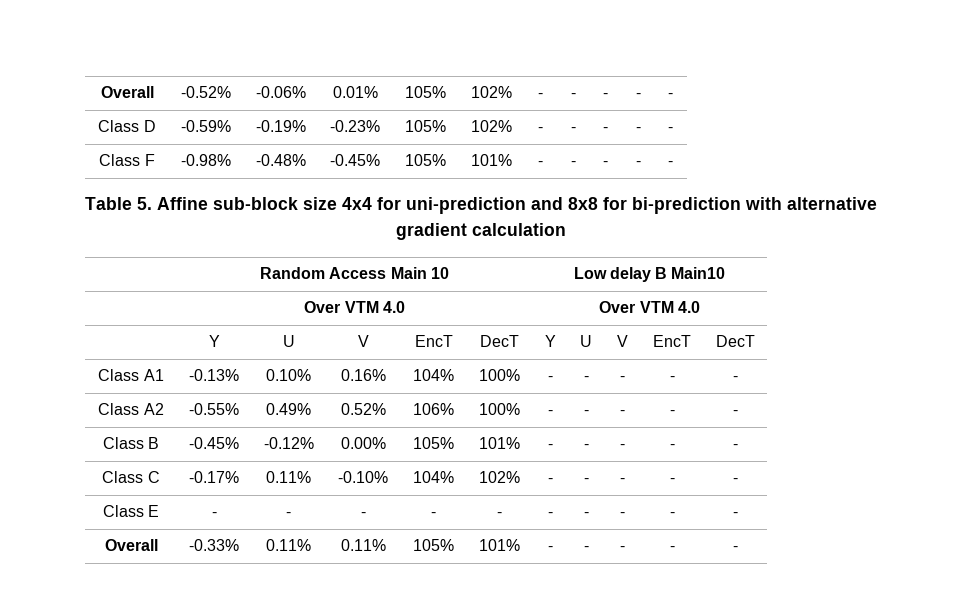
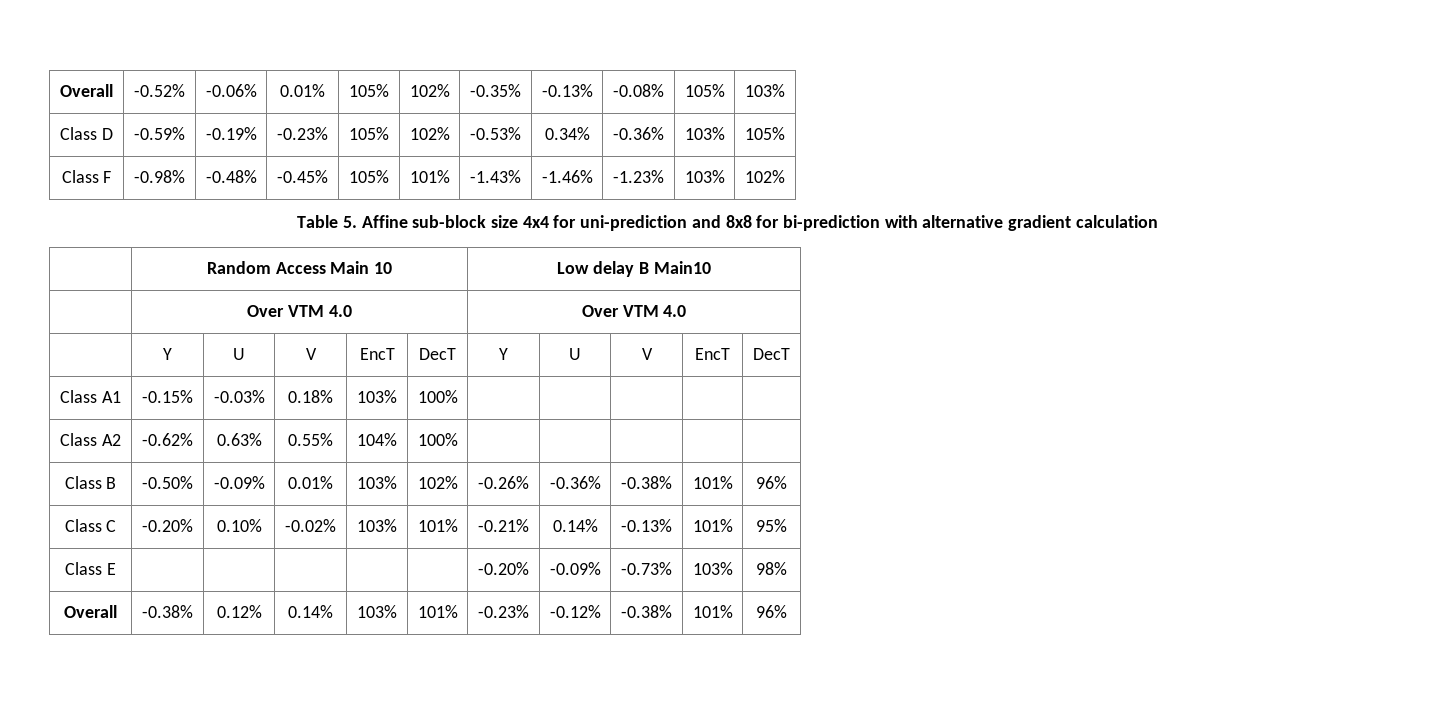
- Overall | -0.52% | -0.06% | 0.01% | 105% | 102% | - | - | - | - | -
+ Overall | -0.52% | -0.06% | 0.01% | 105% | 102% | -0.35% | -0.13% | -0.08% | 105% | 103%
- Class D | -0.59% | -0.19% | -0.23% | 105% | 102% | - | - | - | - | -
+ Class D | -0.59% | -0.19% | -0.23% | 105% | 102% | -0.53% | 0.34% | -0.36% | 103% | 105%
- Class F | -0.98% | -0.48% | -0.45% | 105% | 101% | - | - | - | - | -
+ Class F | -0.98% | -0.48% | -0.45% | 105% | 101% | -1.43% | -1.46% | -1.23% | 103% | 102%
- Class A1 | -0.13% | 0.10% | 0.16% | 104% | 100% | - | - | - | - | -
- Class A2 | -0.55% | 0.49% | 0.52% | 106% | 100% | - | - | - | - | -
- Class B | -0.45% | -0.12% | 0.00% | 105% | 101% | - | - | - | - | -
- Class C | -0.17% | 0.11% | -0.10% | 104% | 102% | - | - | - | - | -
- Class E | - | - | - | - | - | - | - | - | - | -
- Overall | -0.33% | 0.11% | 0.11% | 105% | 101% | - | - | - | - | -
+ Class A1 | -0.15% | -0.03% | 0.18% | 103% | 100% | | | | |
+ Class A2 | -0.62% | 0.63% | 0.55% | 104% | 100% | | | | |
+ Class B | -0.50% | -0.09% | 0.01% | 103% | 102% | -0.26% | -0.36% | -0.38% | 101% | 96%
+ Class C | -0.20% | 0.10% | -0.02% | 103% | 101% | -0.21% | 0.14% | -0.13% | 101% | 95%
+ Class E | | | | | | -0.20% | -0.09% | -0.73% | 103% | 98%
+ Overall | -0.38% | 0.12% | 0.14% | 103% | 101% | -0.23% | -0.12% | -0.38% | 101% | 96%

